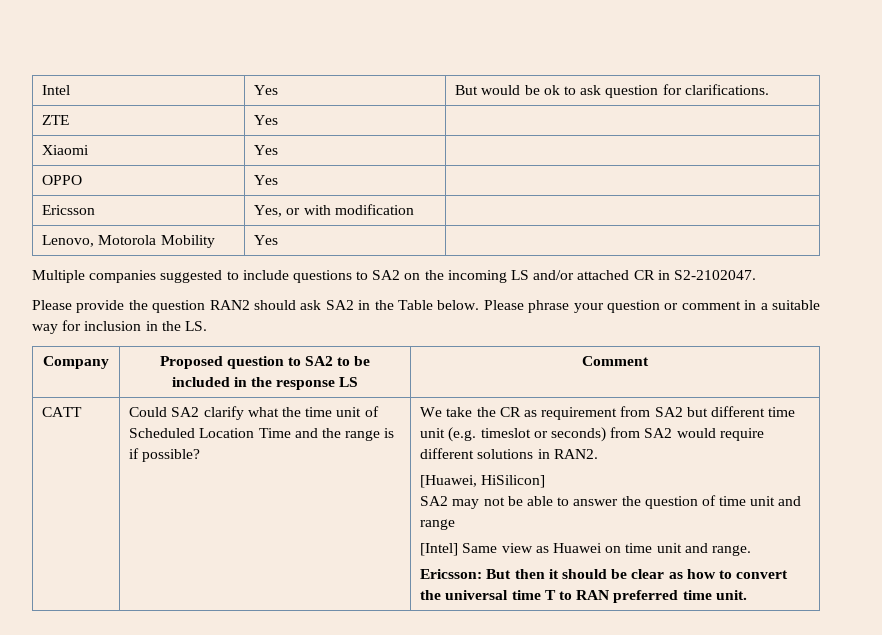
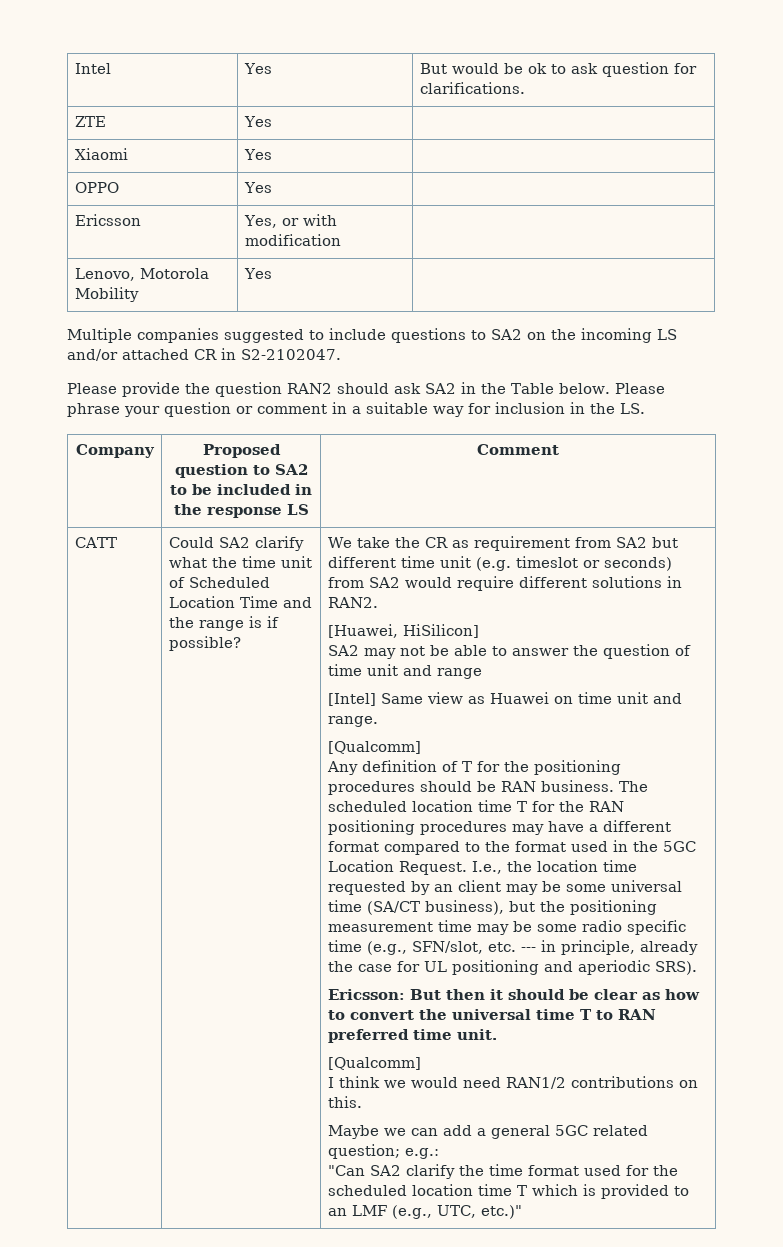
  [Intel] Same view as Huawei on time unit and range.
+ [Qualcomm]
+ Any definition of T for the positioning procedures should be RAN business. The scheduled location time T for the RAN positioning procedures may have a different format compared to the format used in the 5GC Location Request. I.e., the location time requested by an client may be some universal time (SA/CT business), but the positioning measurement time may be some radio specific time (e.g., SFN/slot, etc. --- in principle, already the case for UL positioning and aperiodic SRS).
  Ericsson: But then it should be clear as how to convert the universal time T to RAN preferred time unit.
+ [Qualcomm]
+ I think we would need RAN1/2 contributions on this.
+ Maybe we can add a general 5GC related question; e.g.:
+ "Can SA2 clarify the time format used for the scheduled location time T which is provided to an LMF (e.g., UTC, etc.)"

